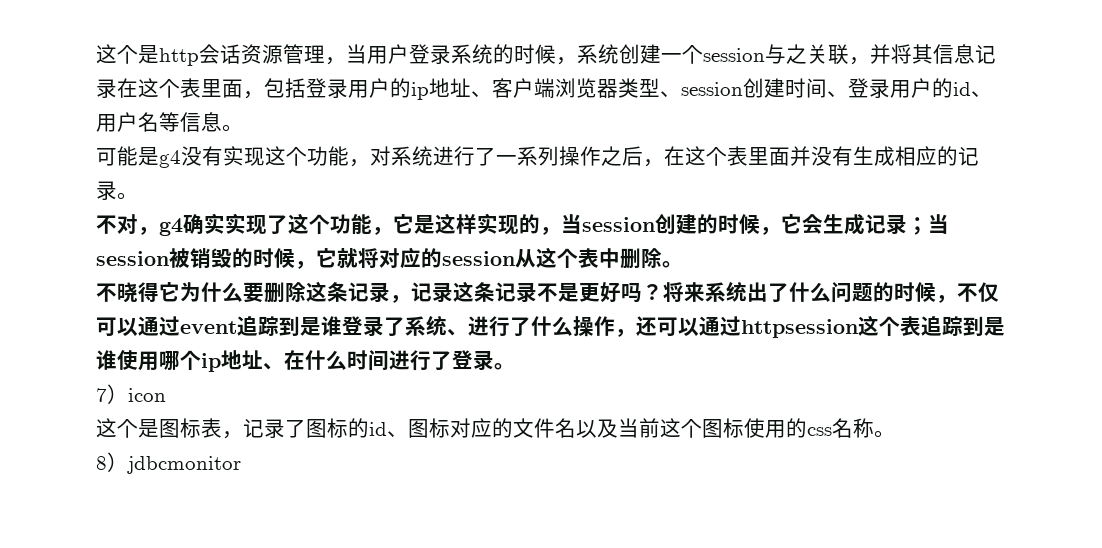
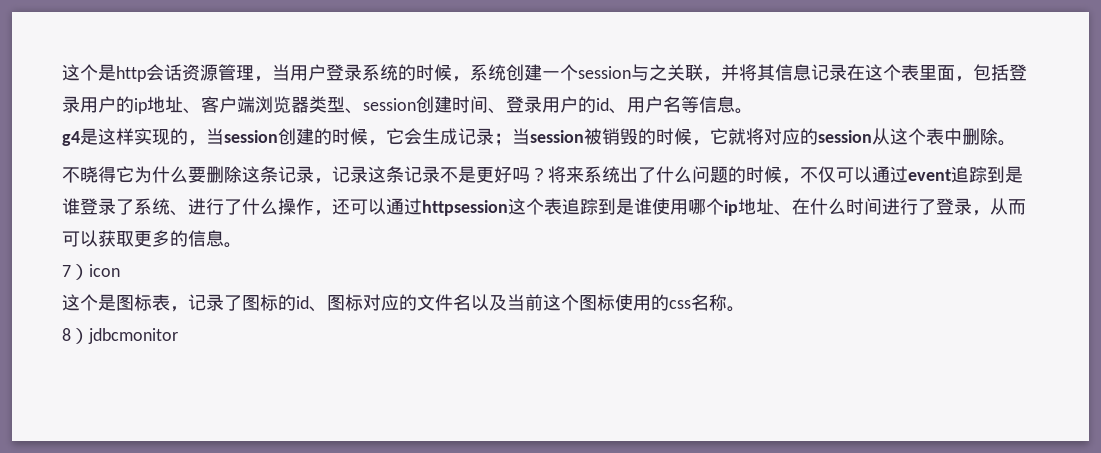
- 可能是g4没有实现这个功能，对系统进行了一系列操作之后，在这个表里面并没有生成相应的记录。
- 不对，g4确实实现了这个功能，它是这样实现的，当session创建的时候，它会生成记录；当session被销毁的时候，它就将对应的session从这个表中删除。
+ g4是这样实现的，当session创建的时候，它会生成记录；当session被销毁的时候，它就将对应的session从这个表中删除。
- 将来系统出了什么问题的时候，不仅可以通过event追踪到是谁登录了系统、进行了什么操作，还可以通过httpsession这个表追踪到是谁使用哪个ip地址、在什么时间进行了登录。
+ 将来系统出了什么问题的时候，不仅可以通过event追踪到是谁登录了系统、进行了什么操作，还可以通过httpsession这个表追踪到是谁使用哪个ip地址、在什么时间进行了登录，从而可以获取更多的信息。

